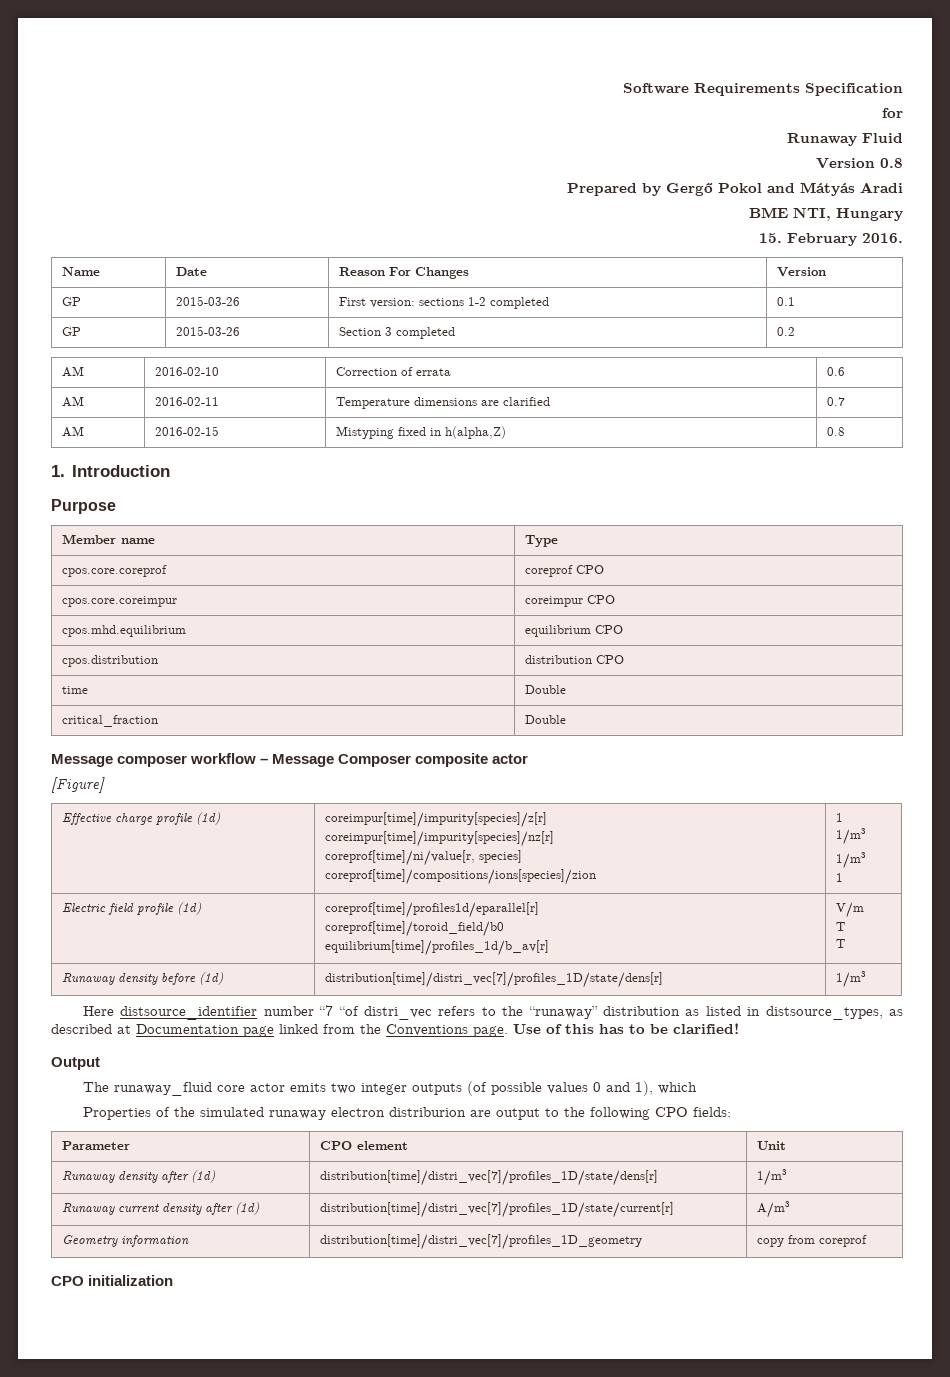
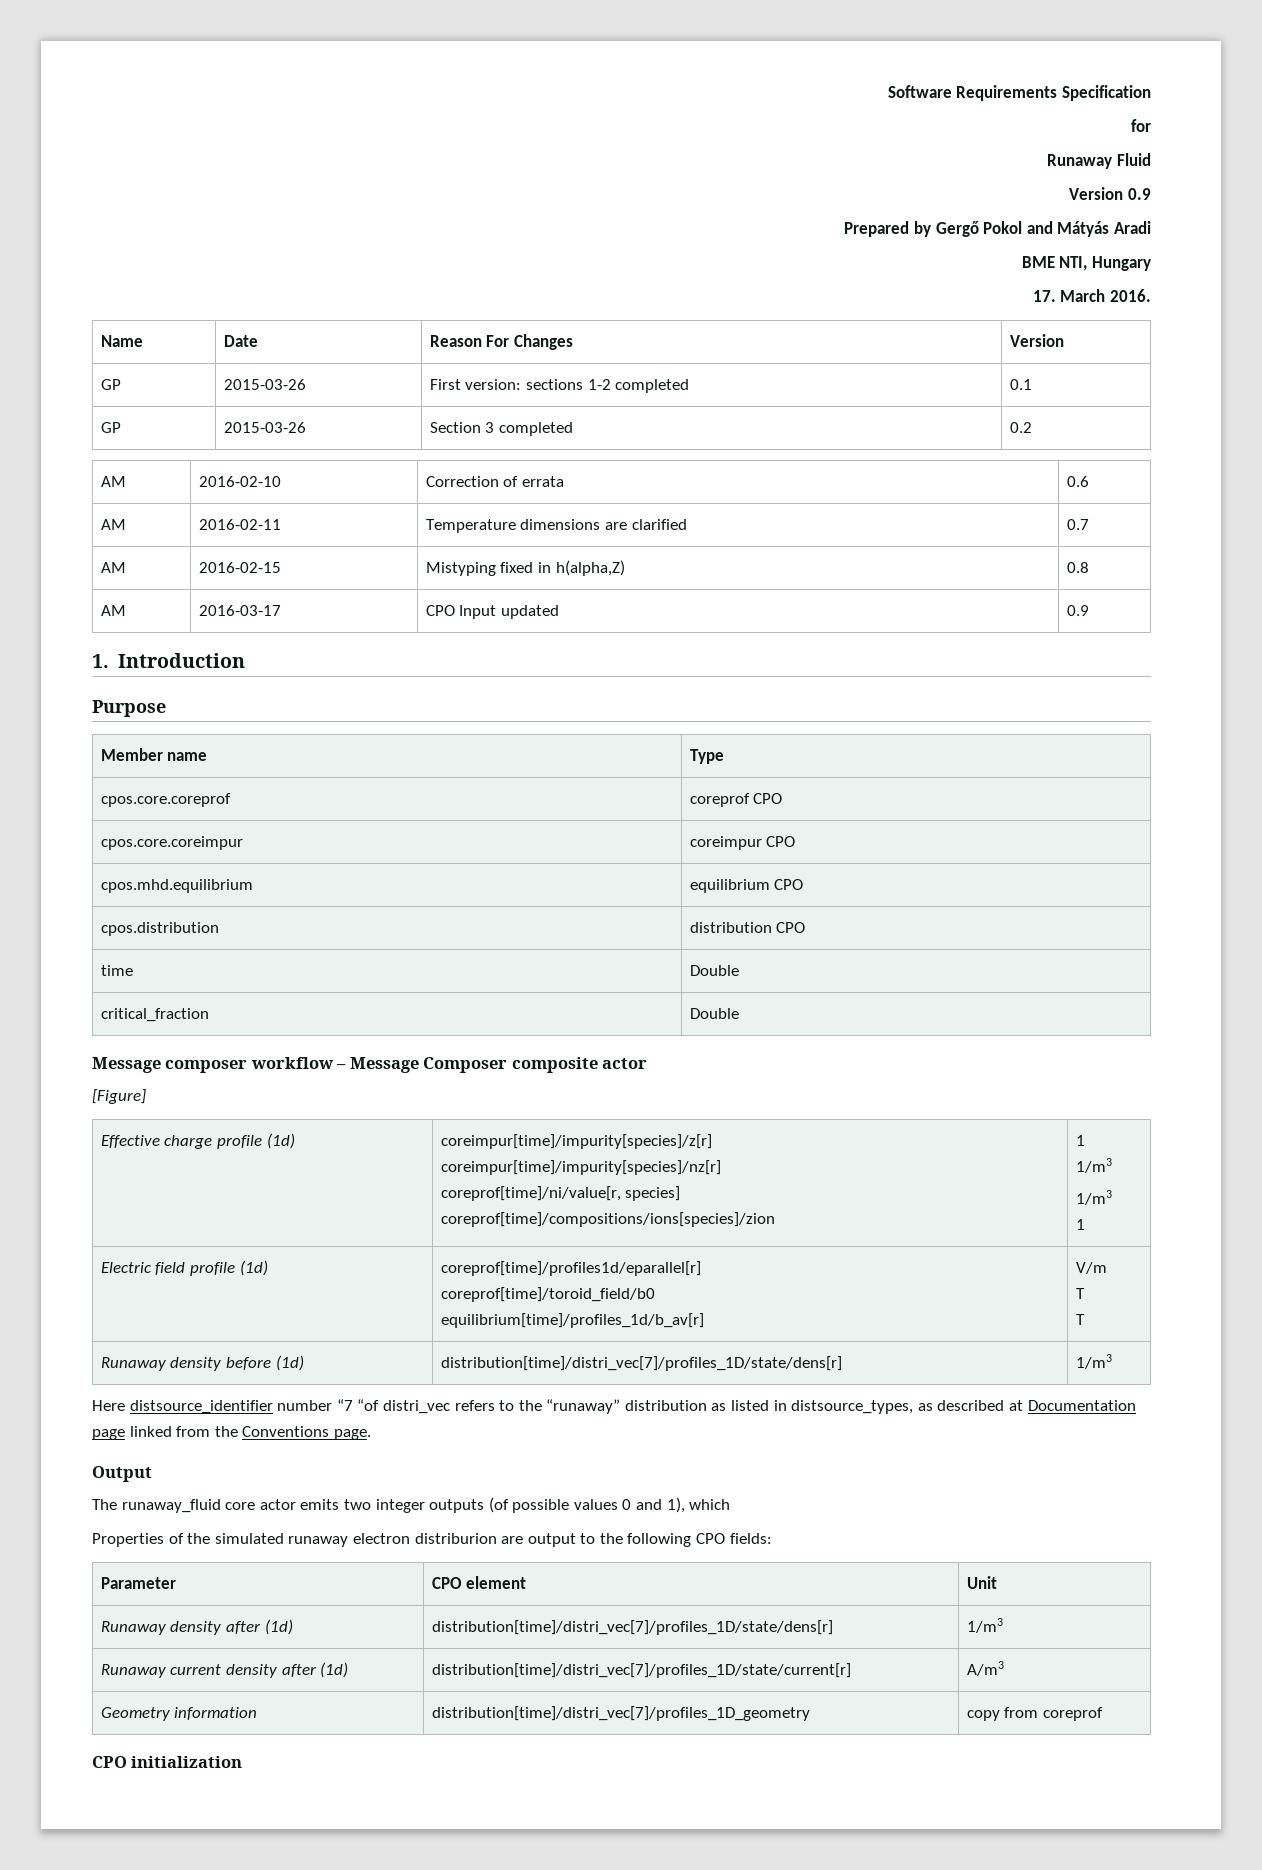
- Version 0.8
+ Version 0.9
- 15. February 2016.
+ 17. March 2016.
+ AM | 2016-03-17 | CPO Input updated | 0.9
- Use of this has to be clarified!

